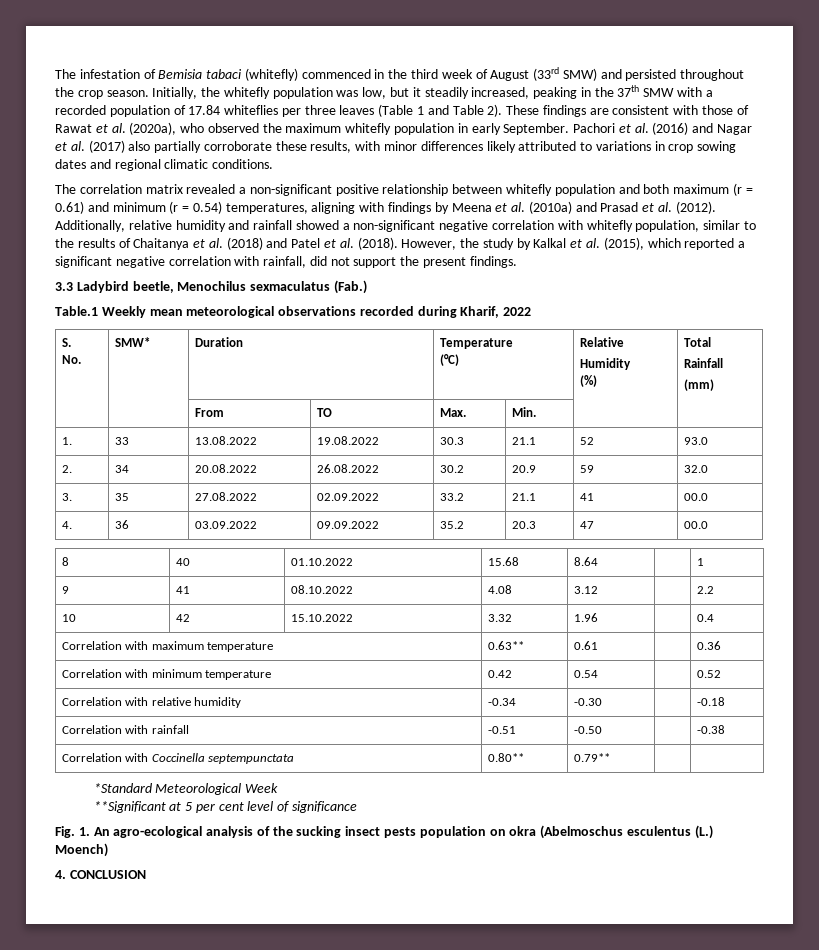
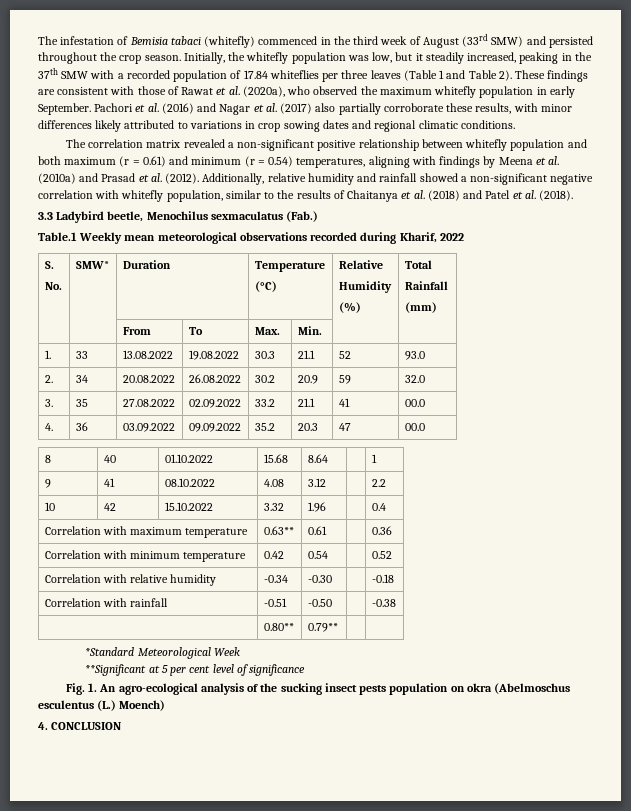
- However, the study by Kalkal et al. (2015), which reported a significant negative correlation with rainfall, did not support the present findings.
- | | From | TO | Max. | Min. | |
+ | | From | To | Max. | Min. | |
- Correlation with Coccinella septempunctata | 0.80** | 0.79** | |
+ | 0.80** | 0.79** | |

